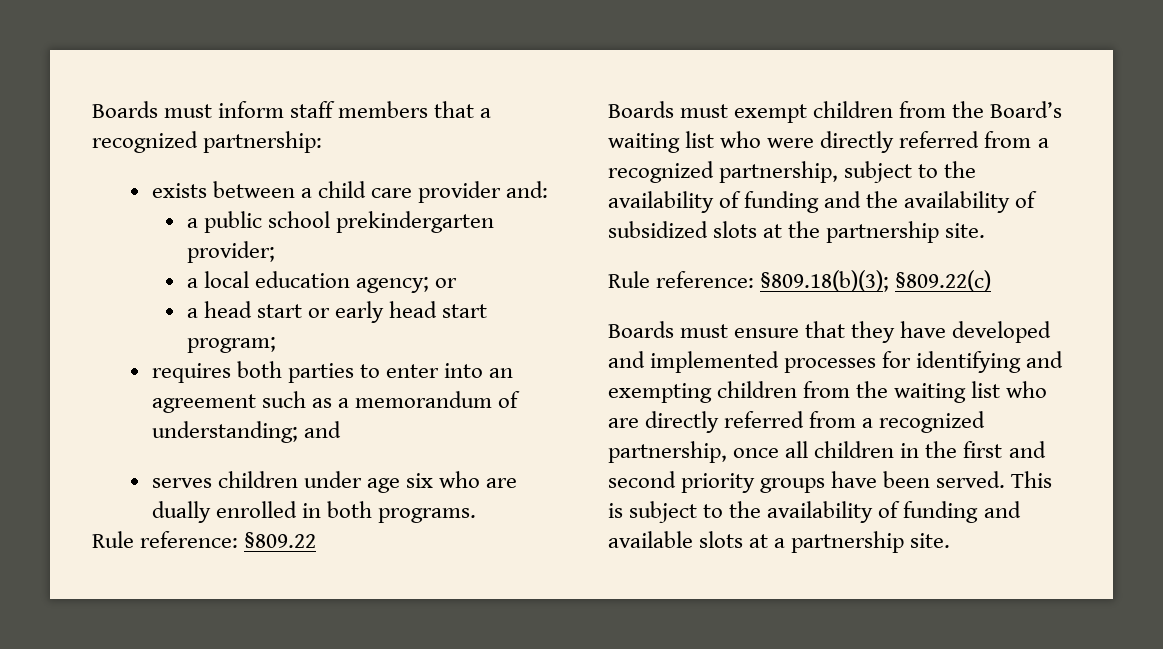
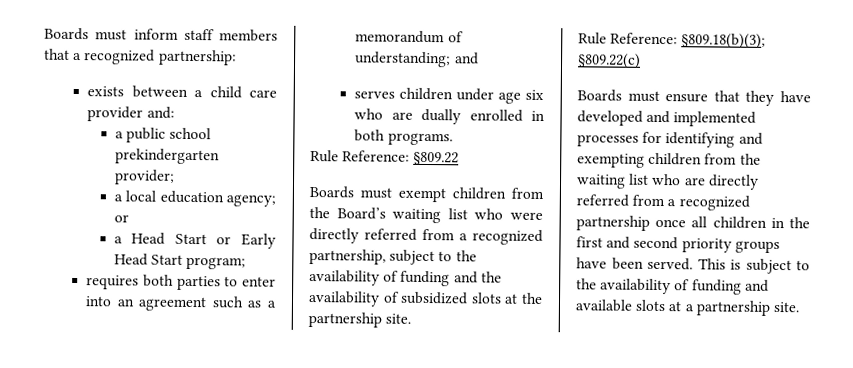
- a head start or early head start program;
+ a Head Start or Early Head Start program;
- Rule reference: §809.22
+ Rule Reference: §809.22
- Rule reference: §809.18(b)(3); §809.22(c)
+ Rule Reference: §809.18(b)(3); §809.22(c)
- Boards must ensure that they have developed and implemented processes for identifying and exempting children from the waiting list who are directly referred from a recognized partnership, once all children in the first and second priority groups have been served.
+ Boards must ensure that they have developed and implemented processes for identifying and exempting children from the waiting list who are directly referred from a recognized partnership once all children in the first and second priority groups have been served.

